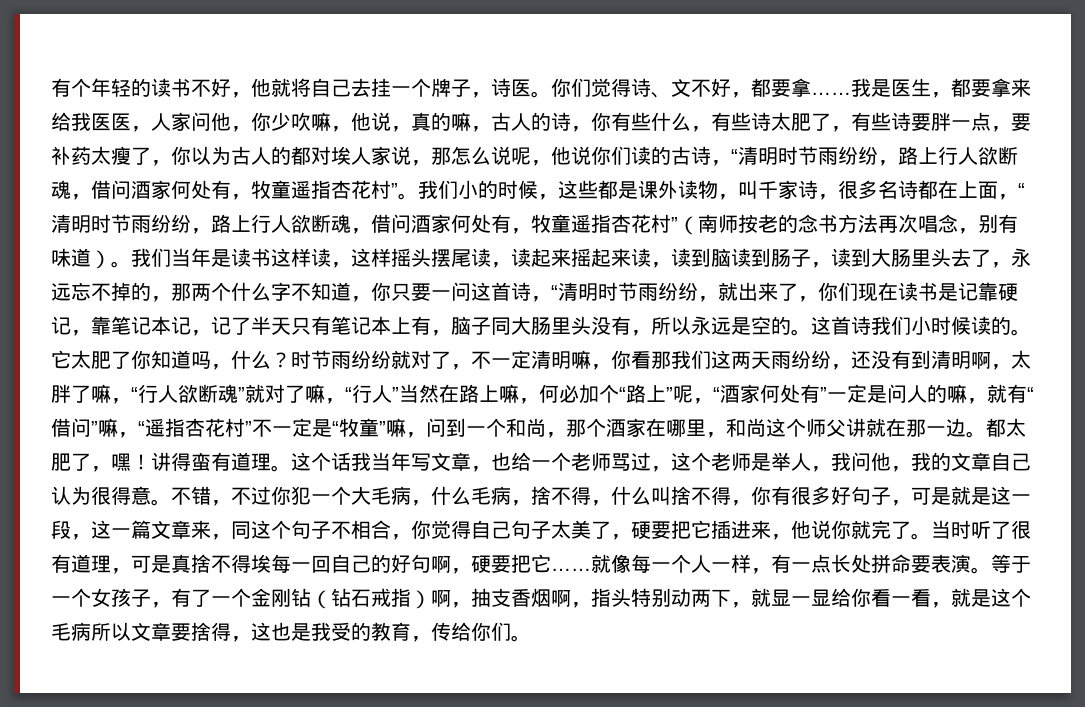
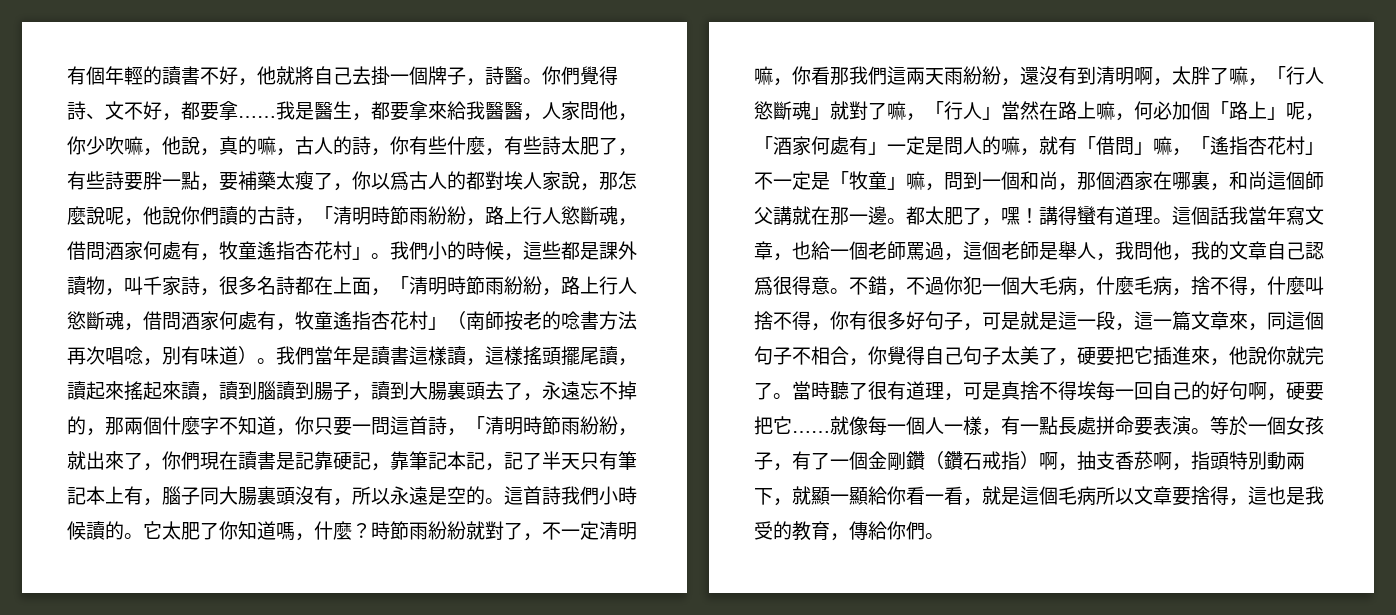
- 有个年轻的读书不好，他就将自己去挂一个牌子，诗医。你们觉得诗、文不好，都要拿……
+ 有個年輕的讀書不好，他就將自己去掛一個牌子，詩醫。你們覺得詩、文不好，都要拿……
- 我是医生，都要拿来给我医医，人家问他，你少吹嘛，他说，真的嘛，古人的诗，你有些什么，有些诗太肥了，有些诗要胖一点，要补药太瘦了，你以为古人的都对埃人家说，那怎么说呢，他说你们读的古诗，“清明时节雨纷纷，路上行人欲断魂，借问酒家何处有，牧童遥指杏花村”。我们小的时候，这些都是课外读物，叫千家诗，很多名诗都在上面，“清明时节雨纷纷，路上行人欲断魂，借问酒家何处有，牧童遥指杏花村”（南师按老的念书方法再次唱念，别有味道）。
+ 我是醫生，都要拿來給我醫醫，人家問他，你少吹嘛，他說，真的嘛，古人的詩，你有些什麼，有些詩太肥了，有些詩要胖一點，要補藥太瘦了，你以爲古人的都對埃人家說，那怎麼說呢，他說你們讀的古詩，「清明時節雨紛紛，路上行人慾斷魂，借問酒家何處有，牧童遙指杏花村」。我們小的時候，這些都是課外讀物，叫千家詩，很多名詩都在上面，「清明時節雨紛紛，路上行人慾斷魂，借問酒家何處有，牧童遙指杏花村」（南師按老的唸書方法再次唱唸，別有味道）。
- 我们当年是读书这样读，这样摇头摆尾读，读起来摇起来读，读到脑读到肠子，读到大肠里头去了，永远忘不掉的，那两个什么字不知道，你只要一问这首诗，“清明时节雨纷纷，就出来了，你们现在读书是记靠硬记，靠笔记本记，记了半天只有笔记本上有，脑子同大肠里头没有，所以永远是空的。
+ 我們當年是讀書這樣讀，這樣搖頭擺尾讀，讀起來搖起來讀，讀到腦讀到腸子，讀到大腸裏頭去了，永遠忘不掉的，那兩個什麼字不知道，你只要一問這首詩，「清明時節雨紛紛，就出來了，你們現在讀書是記靠硬記，靠筆記本記，記了半天只有筆記本上有，腦子同大腸裏頭沒有，所以永遠是空的。
- 这首诗我们小时候读的。
+ 這首詩我們小時候讀的。
- 它太肥了你知道吗，什么？时节雨纷纷就对了，不一定清明嘛，你看那我们这两天雨纷纷，还没有到清明啊，太胖了嘛，“行人欲断魂”就对了嘛，“行人”当然在路上嘛，何必加个“路上”呢，“酒家何处有”一定是问人的嘛，就有“借问”嘛，“遥指杏花村”不一定是“牧童”嘛，问到一个和尚，那个酒家在哪里，和尚这个师父讲就在那一边。
+ 它太肥了你知道嗎，什麼？時節雨紛紛就對了，不一定清明嘛，你看那我們這兩天雨紛紛，還沒有到清明啊，太胖了嘛，「行人慾斷魂」就對了嘛，「行人」當然在路上嘛，何必加個「路上」呢，「酒家何處有」一定是問人的嘛，就有「借問」嘛，「遙指杏花村」不一定是「牧童」嘛，問到一個和尚，那個酒家在哪裏，和尚這個師父講就在那一邊。
- 讲得蛮有道理。
+ 講得蠻有道理。
- 这个话我当年写文章，也给一个老师骂过，这个老师是举人，我问他，我的文章自己认为很得意。
+ 這個話我當年寫文章，也給一個老師罵過，這個老師是舉人，我問他，我的文章自己認爲很得意。
- 不错，不过你犯一个大毛病，什么毛病，捨不得，什么叫捨不得，你有很多好句子，可是就是这一段，这一篇文章来，同这个句子不相合，你觉得自己句子太美了，硬要把它插进来，他说你就完了。
+ 不錯，不過你犯一個大毛病，什麼毛病，捨不得，什麼叫捨不得，你有很多好句子，可是就是這一段，這一篇文章來，同這個句子不相合，你覺得自己句子太美了，硬要把它插進來，他說你就完了。
- 当时听了很有道理，可是真捨不得埃每一回自己的好句啊，硬要把它……
+ 當時聽了很有道理，可是真捨不得埃每一回自己的好句啊，硬要把它……
- 就像每一个人一样，有一点长处拼命要表演。
+ 就像每一個人一樣，有一點長處拼命要表演。
- 等于一个女孩子，有了一个金刚钻（钻石戒指）啊，抽支香烟啊，指头特别动两下，就显一显给你看一看，就是这个毛病所以文章要捨得，这也是我受的教育，传给你们。
+ 等於一個女孩子，有了一個金剛鑽（鑽石戒指）啊，抽支香菸啊，指頭特別動兩下，就顯一顯給你看一看，就是這個毛病所以文章要捨得，這也是我受的教育，傳給你們。

